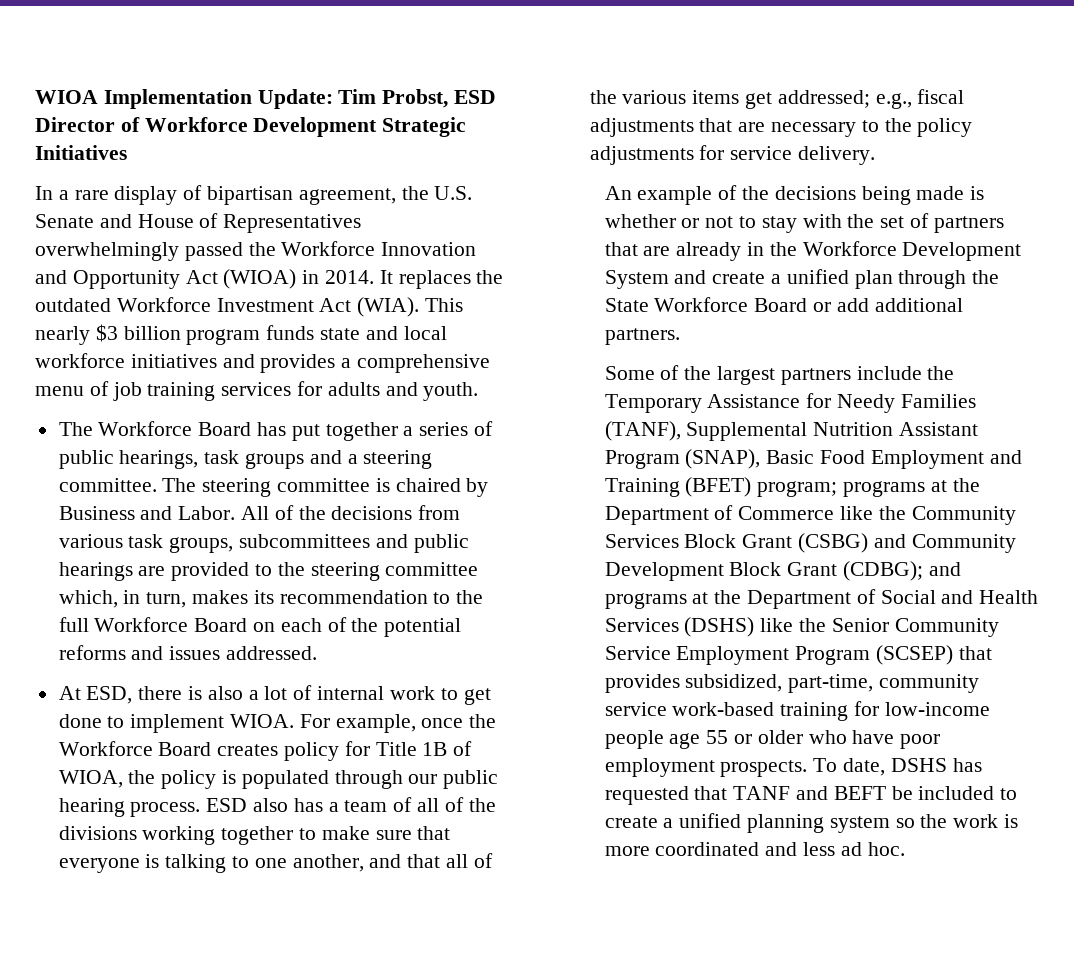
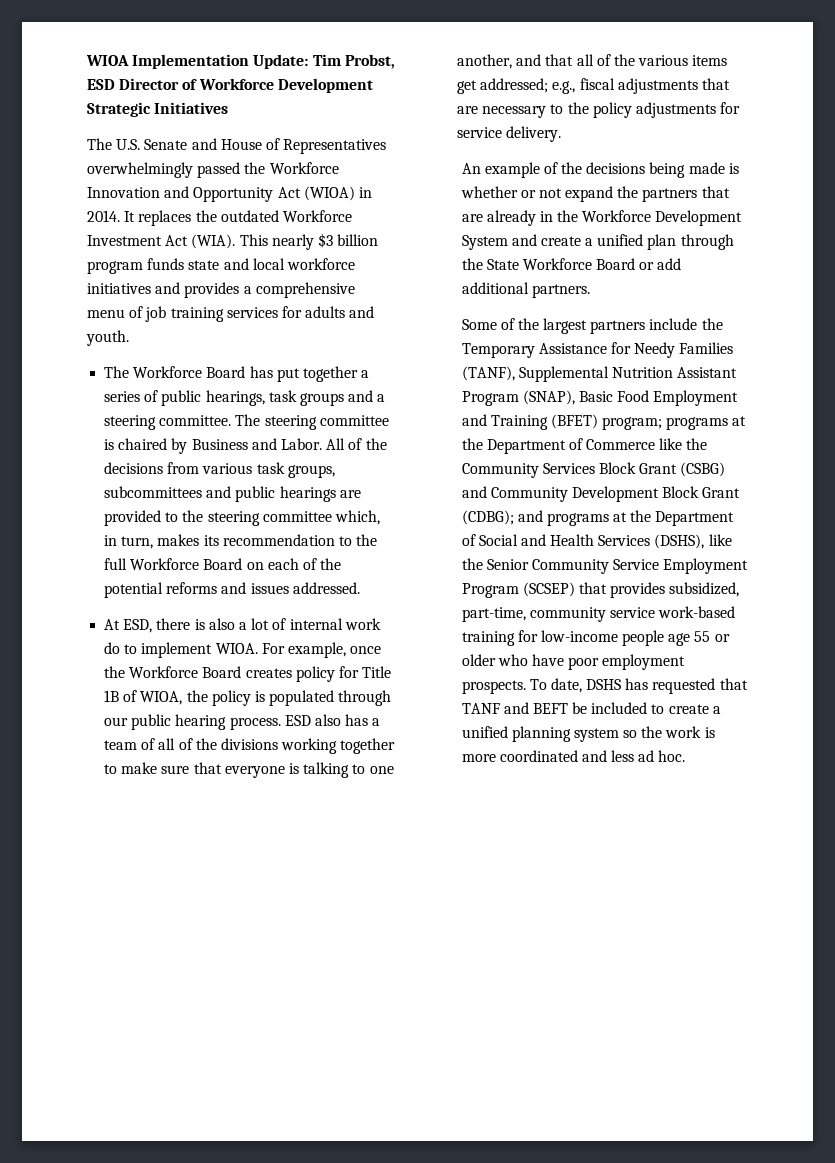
- In a rare display of bipartisan agreement, the U.S. Senate and House of Representatives overwhelmingly passed the Workforce Innovation and Opportunity Act (WIOA) in 2014.
+ The U.S. Senate and House of Representatives overwhelmingly passed the Workforce Innovation and Opportunity Act (WIOA) in 2014.
- At ESD, there is also a lot of internal work to get done to implement WIOA.
+ At ESD, there is also a lot of internal work do to implement WIOA.
- An example of the decisions being made is whether or not to stay with the set of partners that are already in the Workforce Development System and create a unified plan through the State Workforce Board or add additional partners.
+ An example of the decisions being made is whether or not expand the partners that are already in the Workforce Development System and create a unified plan through the State Workforce Board or add additional partners.
- and programs at the Department of Social and Health Services (DSHS) like the Senior Community Service Employment Program (SCSEP) that provides subsidized, part-time, community service work-based training for low-income people age 55 or older who have poor employment prospects.
+ and programs at the Department of Social and Health Services (DSHS), like the Senior Community Service Employment Program (SCSEP) that provides subsidized, part-time, community service work-based training for low-income people age 55 or older who have poor employment prospects.

